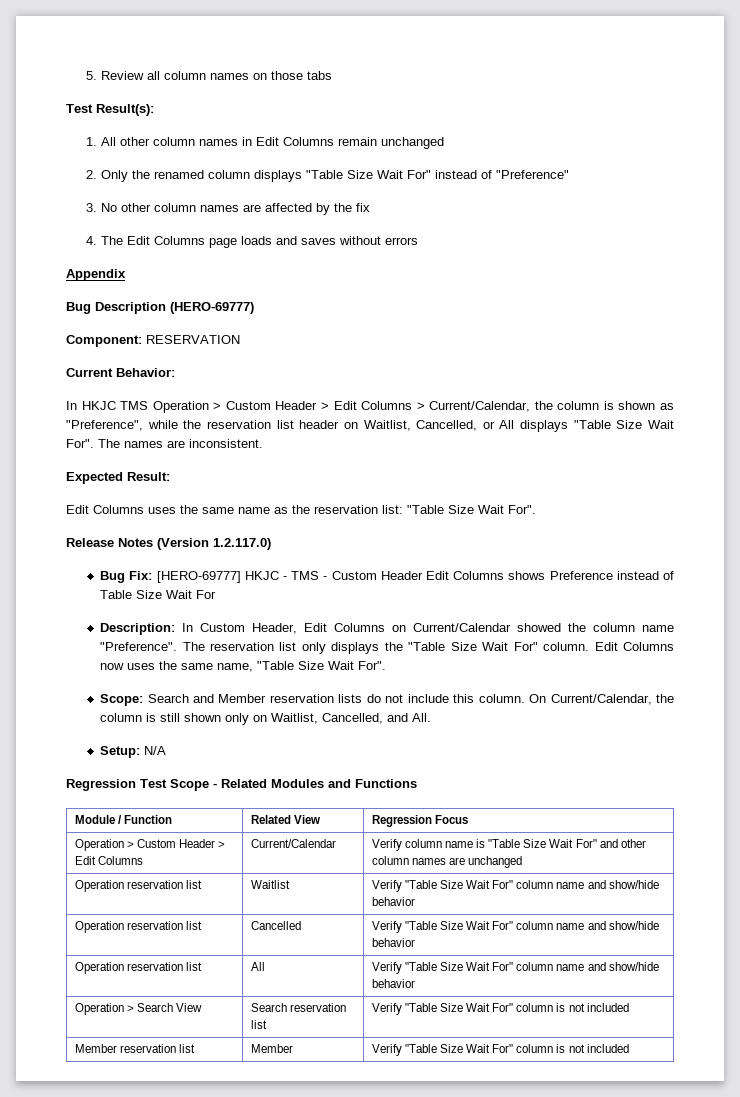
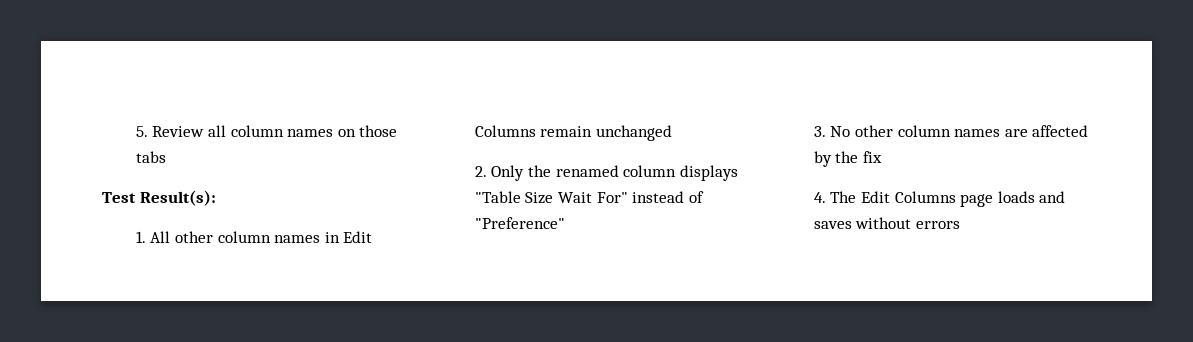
- Appendix
- Bug Description (HERO-69777)
- Component: RESERVATION
- Current Behavior:
- In HKJC TMS Operation > Custom Header > Edit Columns > Current/Calendar, the column is shown as "Preference", while the reservation list header on Waitlist, Cancelled, or All displays "Table Size Wait For". The names are inconsistent.
- Expected Result:
- Edit Columns uses the same name as the reservation list: "Table Size Wait For".
- Release Notes (Version 1.2.117.0)
- Bug Fix: [HERO-69777] HKJC - TMS - Custom Header Edit Columns shows Preference instead of Table Size Wait For
- Description: In Custom Header, Edit Columns on Current/Calendar showed the column name "Preference". The reservation list only displays the "Table Size Wait For" column. Edit Columns now uses the same name, "Table Size Wait For".
- Scope: Search and Member reservation lists do not include this column. On Current/Calendar, the column is still shown only on Waitlist, Cancelled, and All.
- Setup: N/A
- Regression Test Scope - Related Modules and Functions
- Module / Function | Related View | Regression Focus
- Operation > Custom Header > Edit Columns | Current/Calendar | Verify column name is "Table Size Wait For" and other column names are unchanged
- Operation reservation list | Waitlist | Verify "Table Size Wait For" column name and show/hide behavior
- Operation reservation list | Cancelled | Verify "Table Size Wait For" column name and show/hide behavior
- Operation reservation list | All | Verify "Table Size Wait For" column name and show/hide behavior
- Operation > Search View | Search reservation list | Verify "Table Size Wait For" column is not included
- Member reservation list | Member | Verify "Table Size Wait For" column is not included

